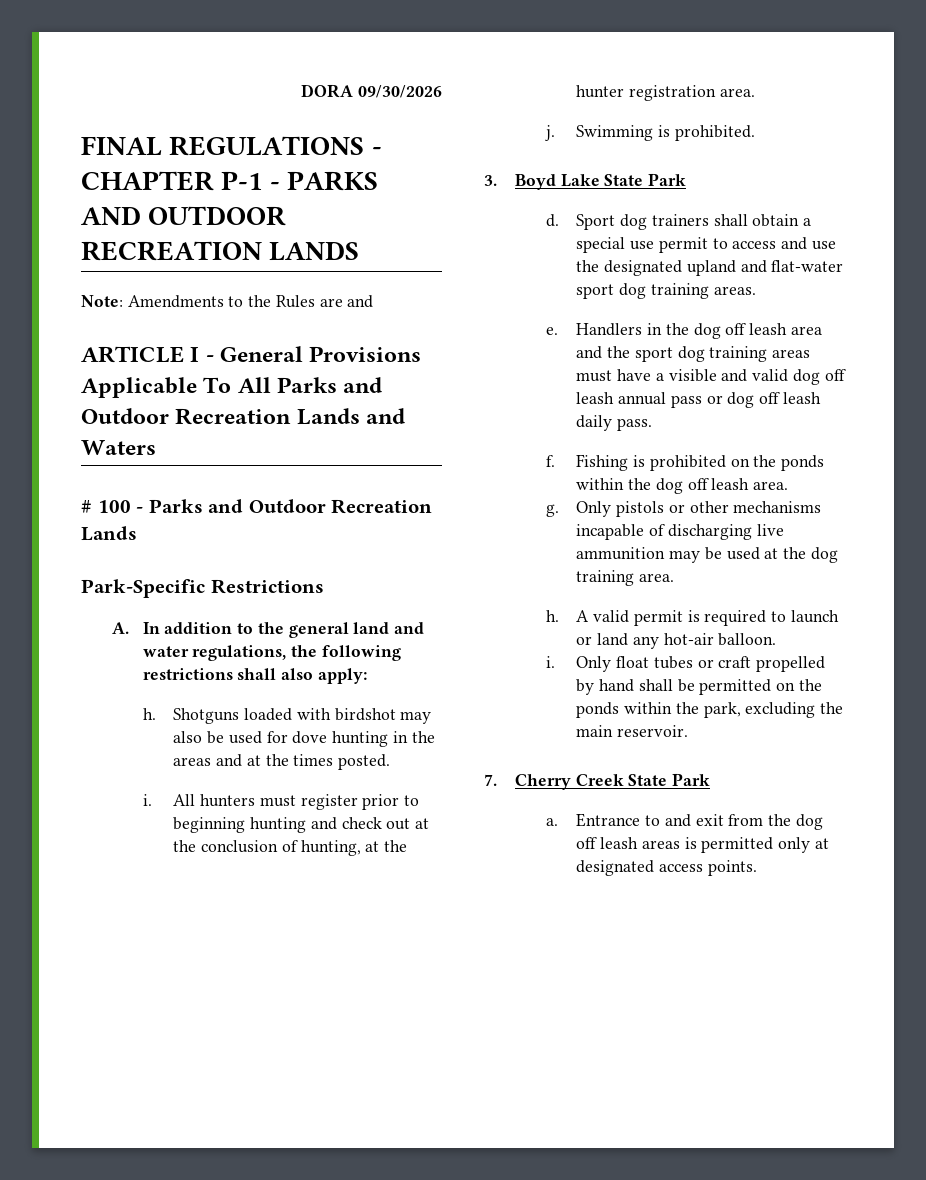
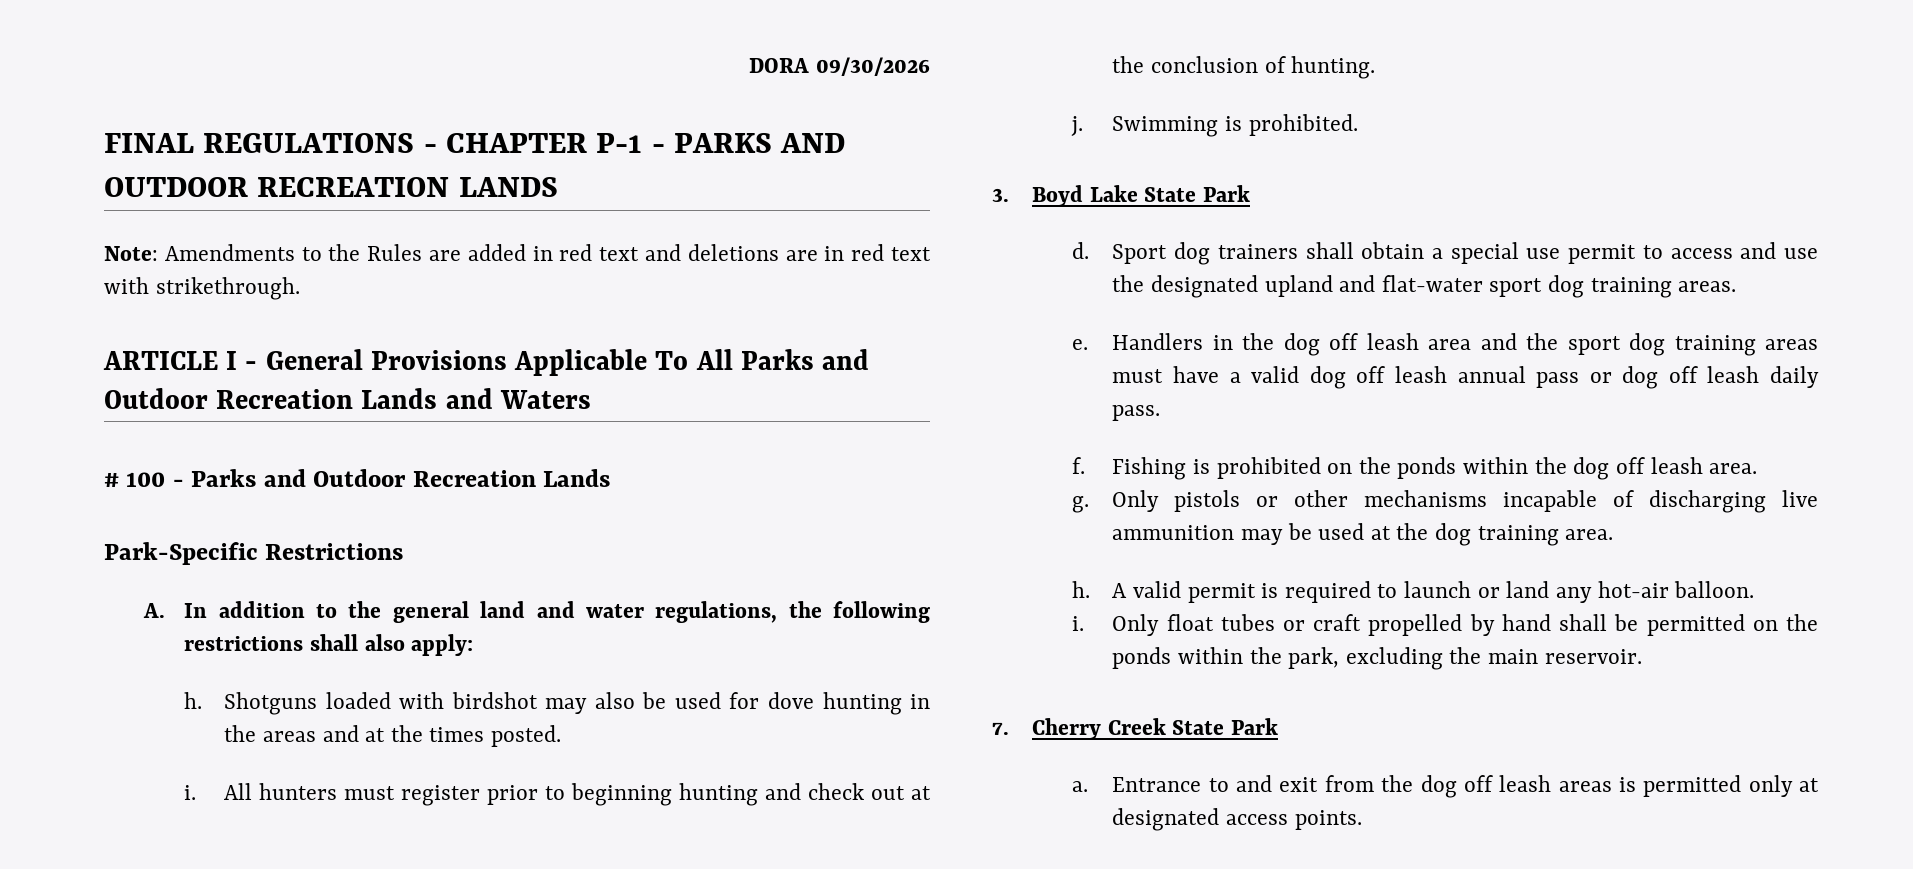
- Note: Amendments to the Rules are and
+ Note: Amendments to the Rules are added in red text and deletions are in red text with strikethrough.
- All hunters must register prior to beginning hunting and check out at the conclusion of hunting, at the hunter registration area.
+ All hunters must register prior to beginning hunting and check out at the conclusion of hunting.
- Handlers in the dog off leash area and the sport dog training areas must have a visible and valid dog off leash annual pass or dog off leash daily pass.
+ Handlers in the dog off leash area and the sport dog training areas must have a valid dog off leash annual pass or dog off leash daily pass.

